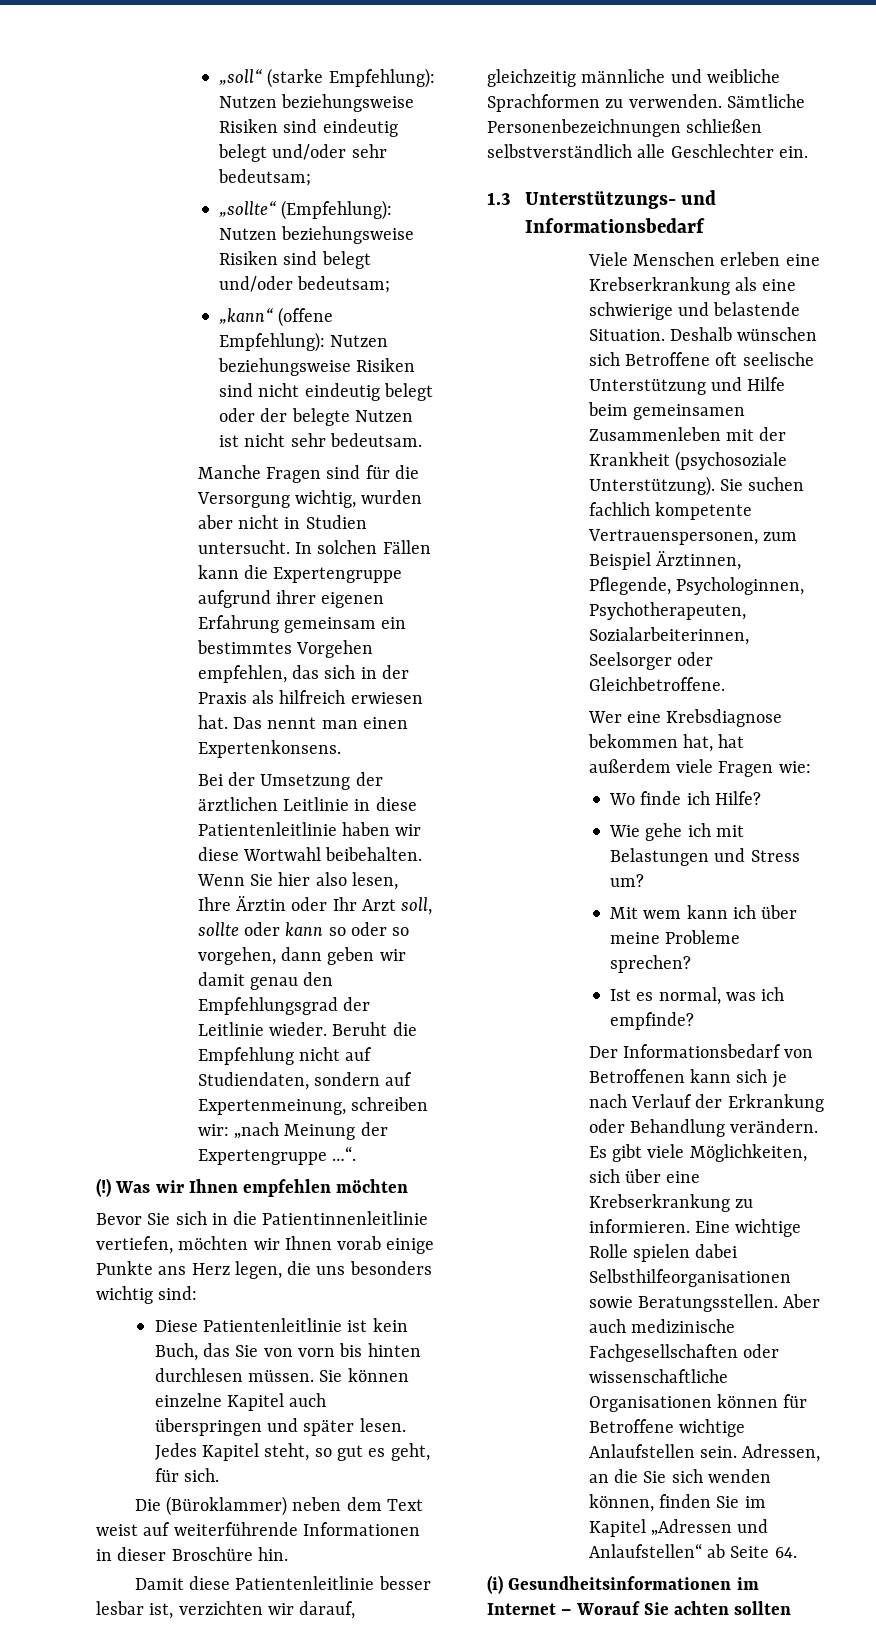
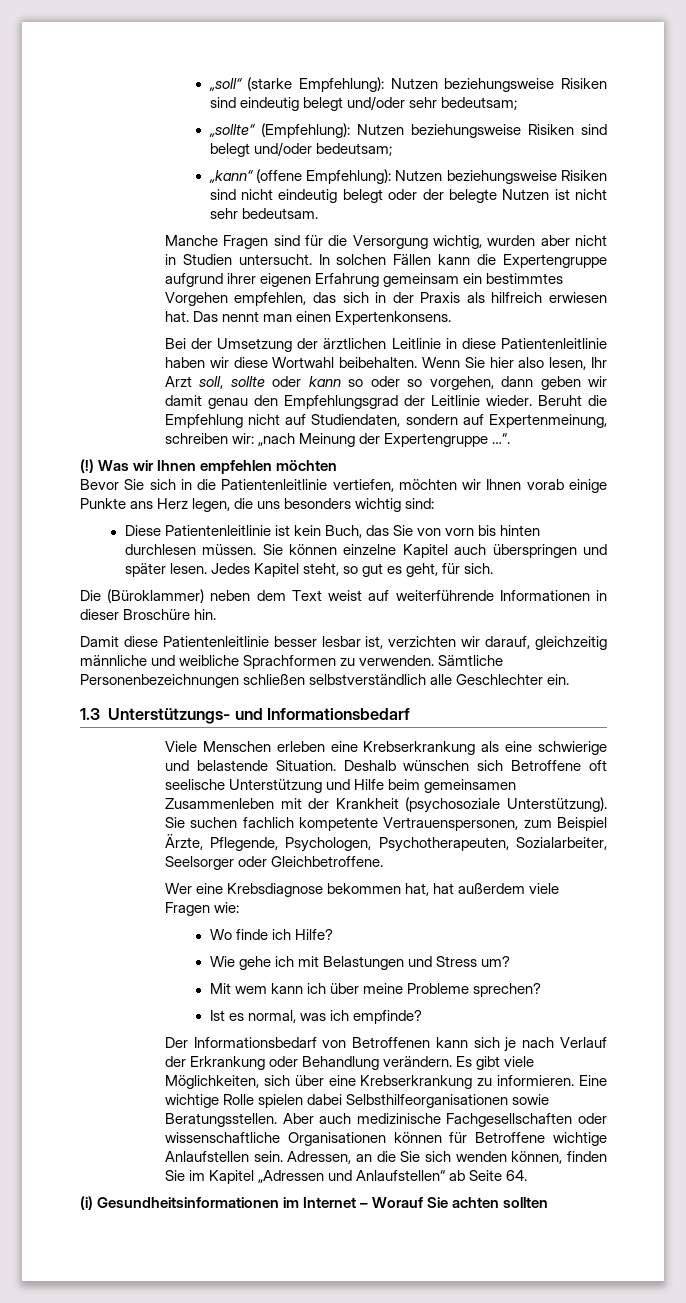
- Wenn Sie hier also lesen, Ihre Ärztin oder Ihr Arzt soll, sollte oder kann so oder so vorgehen, dann geben wir damit genau den Empfehlungsgrad der Leitlinie wieder.
+ Wenn Sie hier also lesen, Ihr Arzt soll, sollte oder kann so oder so vorgehen, dann geben wir damit genau den Empfehlungsgrad der Leitlinie wieder.
- Bevor Sie sich in die Patientinnenleitlinie vertiefen, möchten wir Ihnen vorab einige Punkte ans Herz legen, die uns besonders wichtig sind:
+ Bevor Sie sich in die Patientenleitlinie vertiefen, möchten wir Ihnen vorab einige Punkte ans Herz legen, die uns besonders wichtig sind:
- Sie suchen fachlich kompetente Vertrauenspersonen, zum Beispiel Ärztinnen, Pflegende, Psychologinnen, Psychotherapeuten, Sozialarbeiterinnen, Seelsorger oder Gleichbetroffene.
+ Sie suchen fachlich kompetente Vertrauenspersonen, zum Beispiel Ärzte, Pflegende, Psychologen, Psychotherapeuten, Sozialarbeiter, Seelsorger oder Gleichbetroffene.

